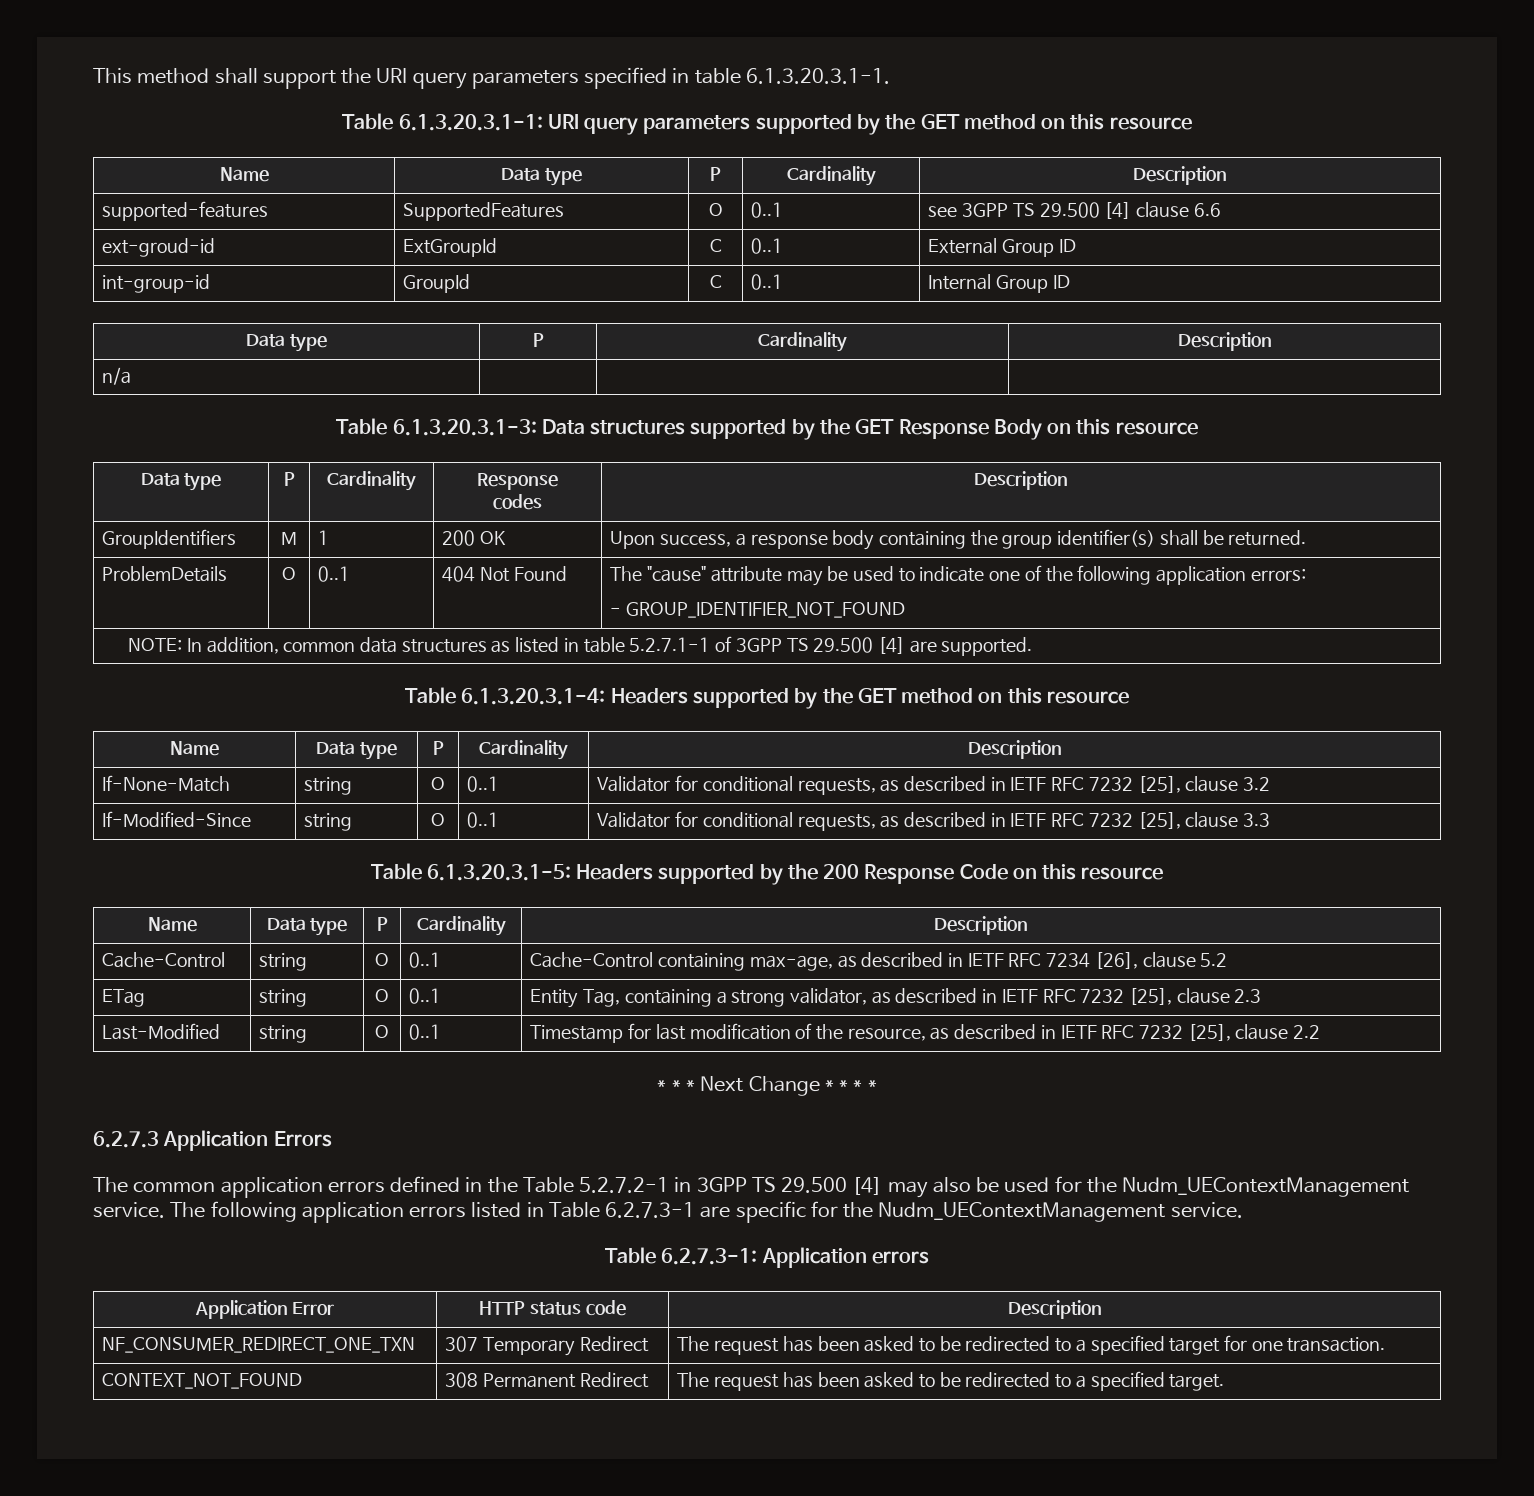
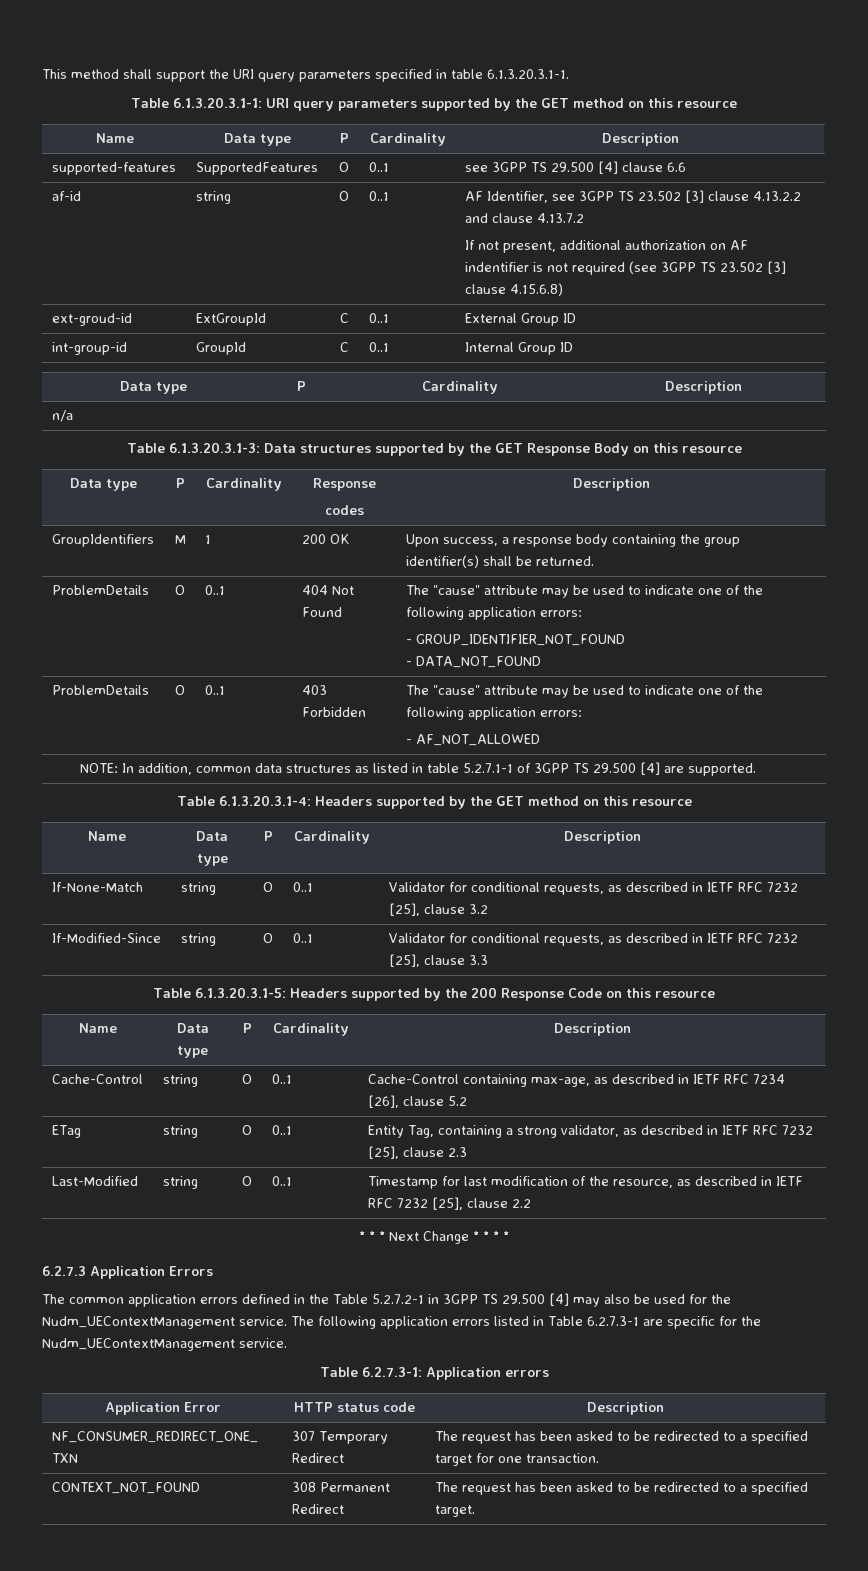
+ af-id | string | O | 0..1 | AF Identifier, see 3GPP TS 23.502 [3] clause 4.13.2.2 and clause 4.13.7.2
+ If not present, additional authorization on AF indentifier is not required (see 3GPP TS 23.502 [3] clause 4.15.6.8)
  ProblemDetails | O | 0..1 | 404 Not Found | The "cause" attribute may be used to indicate one of the following application errors:
  - GROUP_IDENTIFIER_NOT_FOUND
+ - DATA_NOT_FOUND
+ ProblemDetails | O | 0..1 | 403 Forbidden | The "cause" attribute may be used to indicate one of the following application errors:
+ - AF_NOT_ALLOWED

